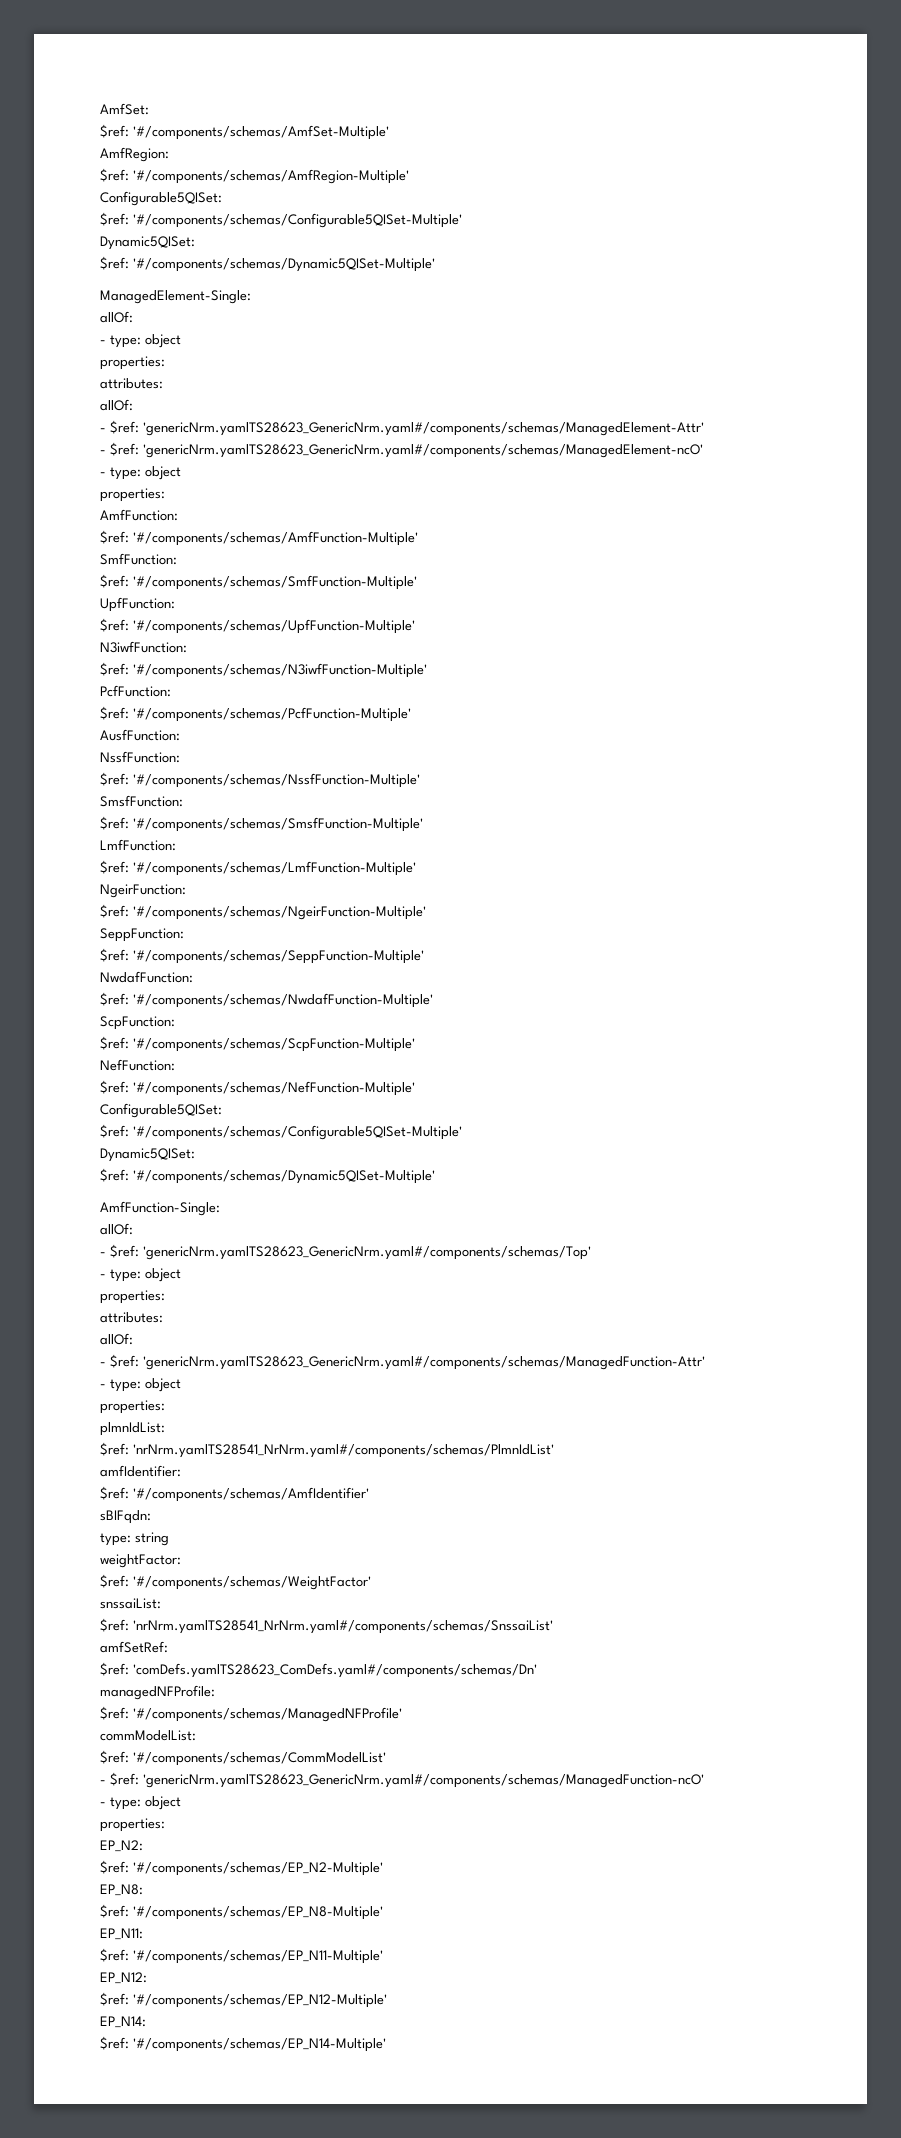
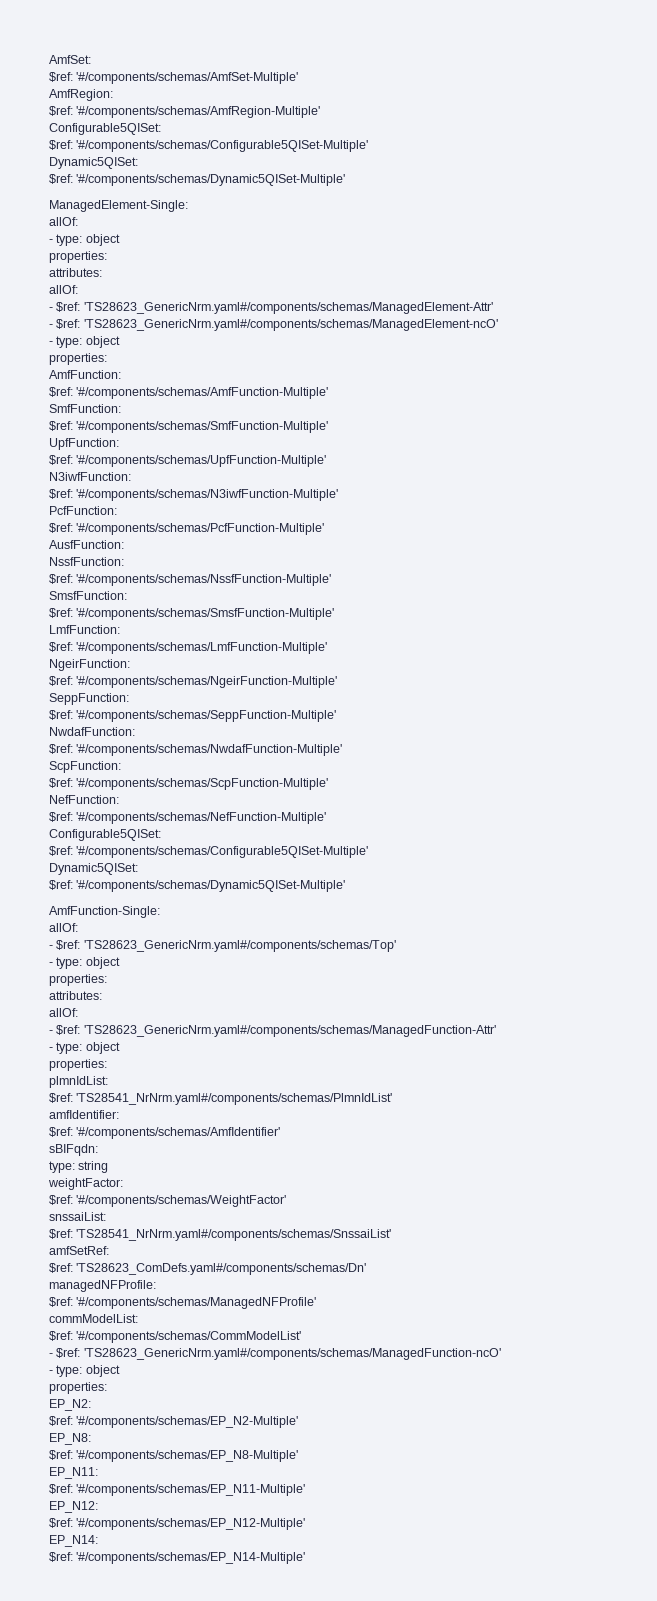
- - $ref: 'genericNrm.yamlTS28623_GenericNrm.yaml#/components/schemas/ManagedElement-Attr'
- - $ref: 'genericNrm.yamlTS28623_GenericNrm.yaml#/components/schemas/ManagedElement-ncO'
+ - $ref: 'TS28623_GenericNrm.yaml#/components/schemas/ManagedElement-Attr'
+ - $ref: 'TS28623_GenericNrm.yaml#/components/schemas/ManagedElement-ncO'
- - $ref: 'genericNrm.yamlTS28623_GenericNrm.yaml#/components/schemas/Top'
+ - $ref: 'TS28623_GenericNrm.yaml#/components/schemas/Top'
  - type: object
  properties:
  attributes:
  allOf:
- - $ref: 'genericNrm.yamlTS28623_GenericNrm.yaml#/components/schemas/ManagedFunction-Attr'
+ - $ref: 'TS28623_GenericNrm.yaml#/components/schemas/ManagedFunction-Attr'
- $ref: 'nrNrm.yamlTS28541_NrNrm.yaml#/components/schemas/PlmnIdList'
+ $ref: 'TS28541_NrNrm.yaml#/components/schemas/PlmnIdList'
- $ref: 'nrNrm.yamlTS28541_NrNrm.yaml#/components/schemas/SnssaiList'
+ $ref: 'TS28541_NrNrm.yaml#/components/schemas/SnssaiList'
- $ref: 'comDefs.yamlTS28623_ComDefs.yaml#/components/schemas/Dn'
+ $ref: 'TS28623_ComDefs.yaml#/components/schemas/Dn'
- - $ref: 'genericNrm.yamlTS28623_GenericNrm.yaml#/components/schemas/ManagedFunction-ncO'
+ - $ref: 'TS28623_GenericNrm.yaml#/components/schemas/ManagedFunction-ncO'

